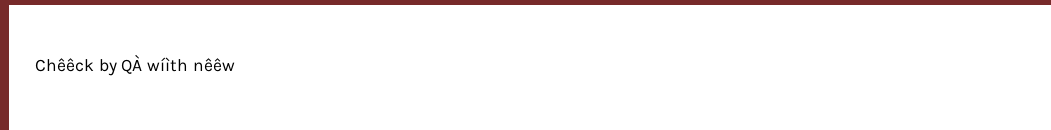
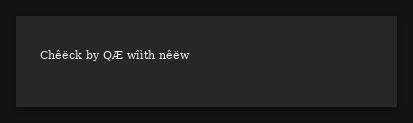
- Chêêck by QÀ wíìth nêêw
+ Chêëck by QÆ wîìth nêëw

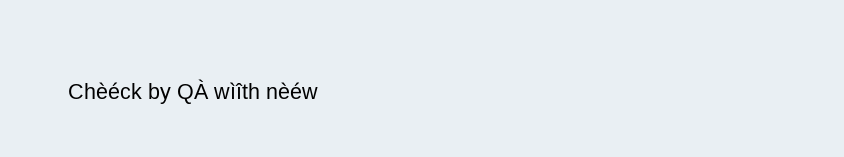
- Chêëck by QÆ wîìth nêëw
+ Chèéck by QÀ wìîth nèéw

